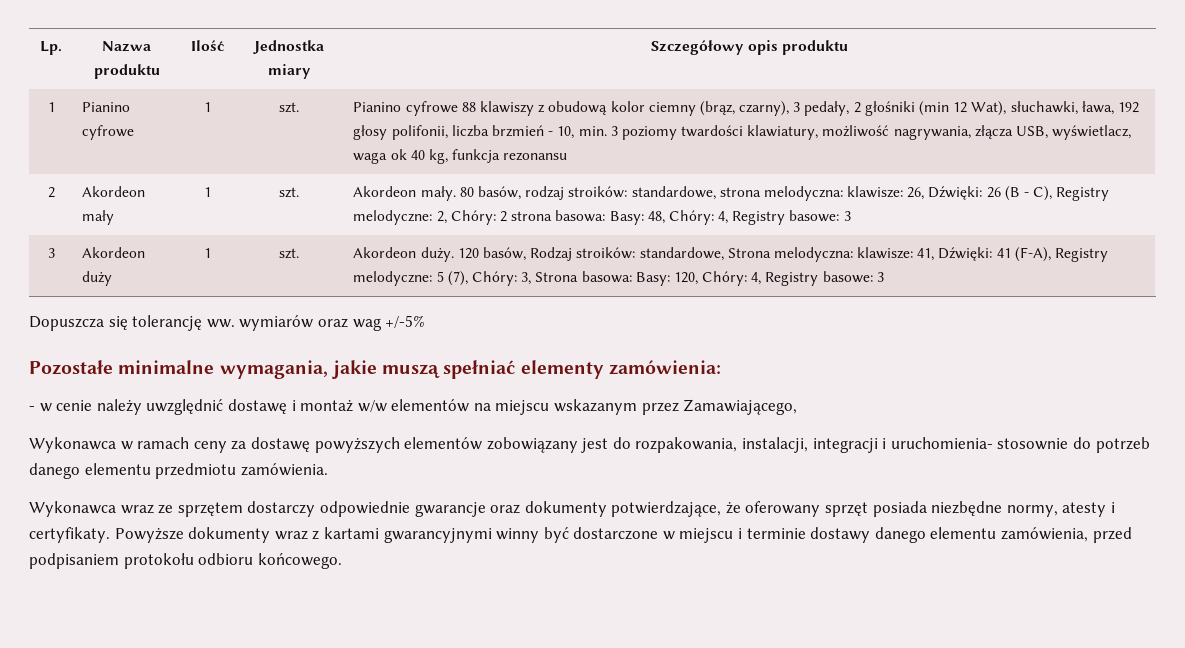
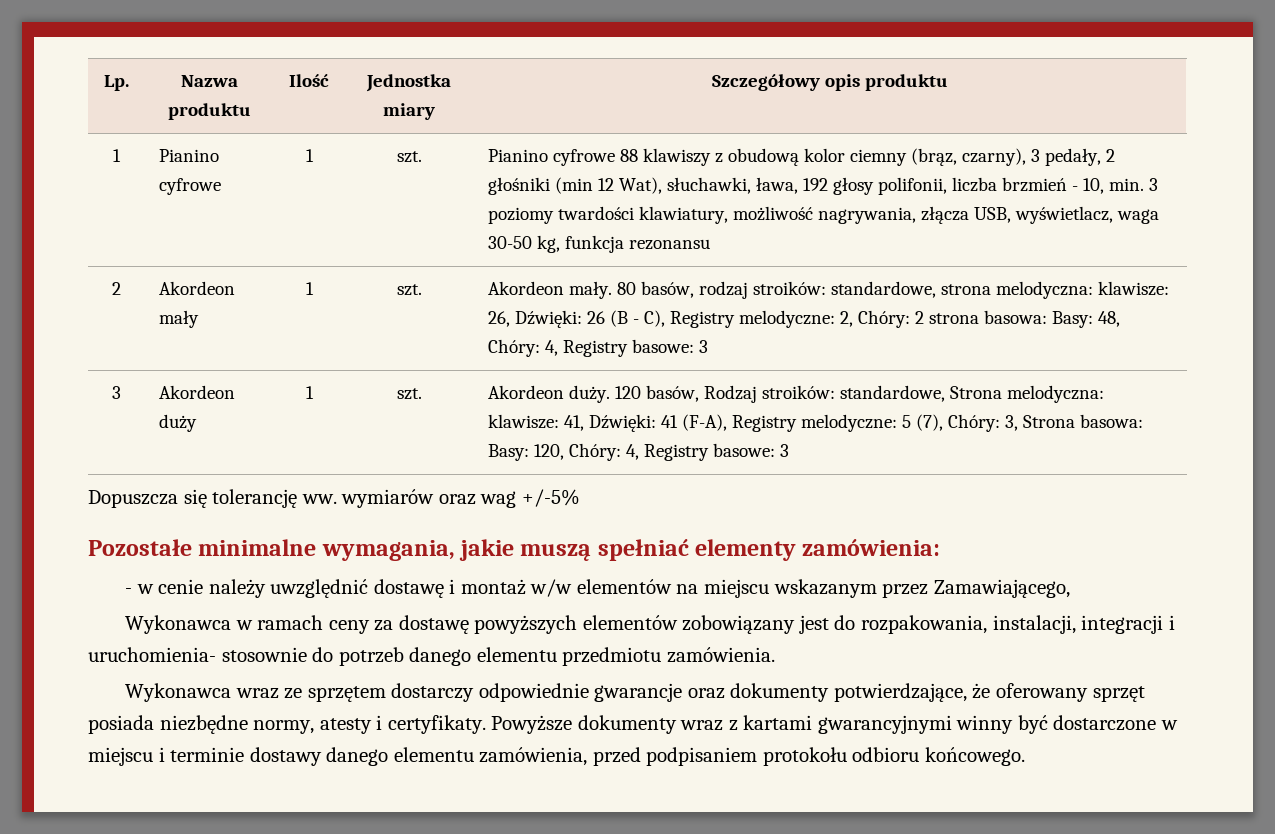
- Pianino cyfrowe 88 klawiszy z obudową kolor ciemny (brąz, czarny), 3 pedały, 2 głośniki (min 12 Wat), słuchawki, ława, 192 głosy polifonii, liczba brzmień - 10, min. 3 poziomy twardości klawiatury, możliwość nagrywania, złącza USB, wyświetlacz, waga ok 40 kg, funkcja rezonansu
+ Pianino cyfrowe 88 klawiszy z obudową kolor ciemny (brąz, czarny), 3 pedały, 2 głośniki (min 12 Wat), słuchawki, ława, 192 głosy polifonii, liczba brzmień - 10, min. 3 poziomy twardości klawiatury, możliwość nagrywania, złącza USB, wyświetlacz, waga 30-50 kg, funkcja rezonansu

